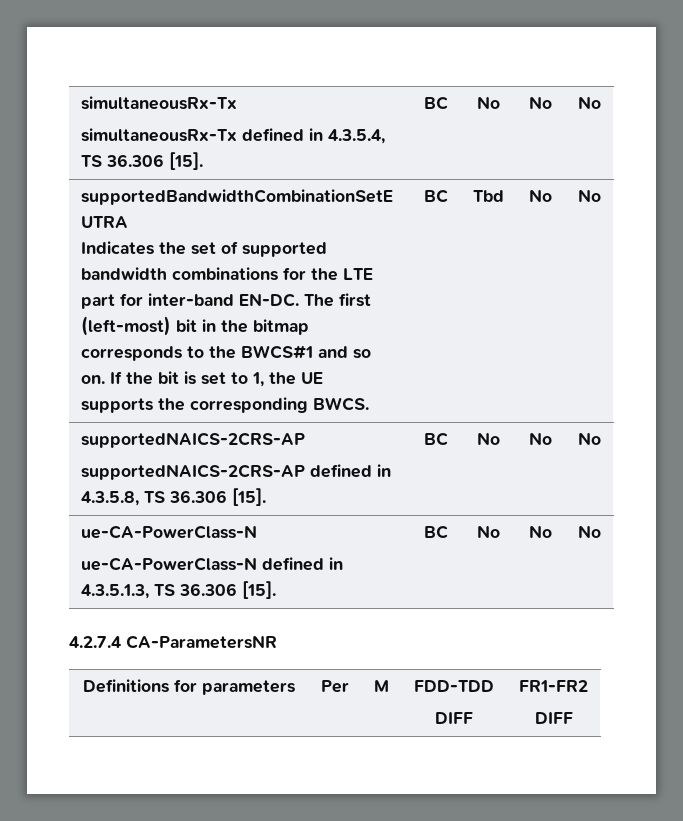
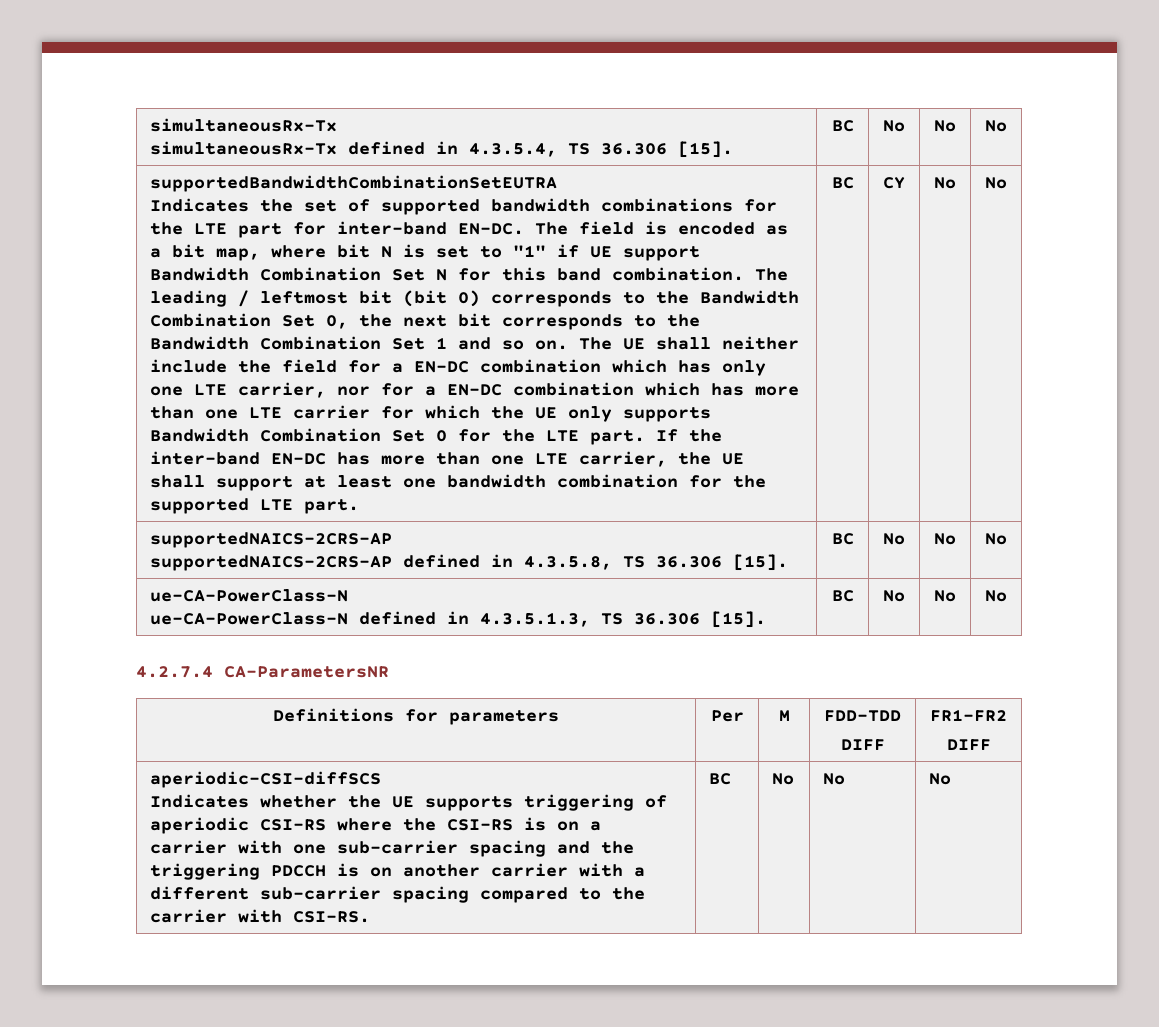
- The first (left-most) bit in the bitmap corresponds to the BWCS#1 and so on. If the bit is set to 1, the UE supports the corresponding BWCS. | BC | Tbd
+ The field is encoded as a bit map, where bit N is set to "1" if UE support Bandwidth Combination Set N for this band combination. The leading / leftmost bit (bit 0) corresponds to the Bandwidth Combination Set 0, the next bit corresponds to the Bandwidth Combination Set 1 and so on. The UE shall neither include the field for a EN-DC combination which has only one LTE carrier, nor for a EN-DC combination which has more than one LTE carrier for which the UE only supports Bandwidth Combination Set 0 for the LTE part. If the inter-band EN-DC has more than one LTE carrier, the UE shall support at least one bandwidth combination for the supported LTE part. | BC | CY
+ aperiodic-CSI-diffSCS
+ Indicates whether the UE supports triggering of aperiodic CSI-RS where the CSI-RS is on a carrier with one sub-carrier spacing and the triggering PDCCH is on another carrier with a different sub-carrier spacing compared to the carrier with CSI-RS. | BC | No | No | No

